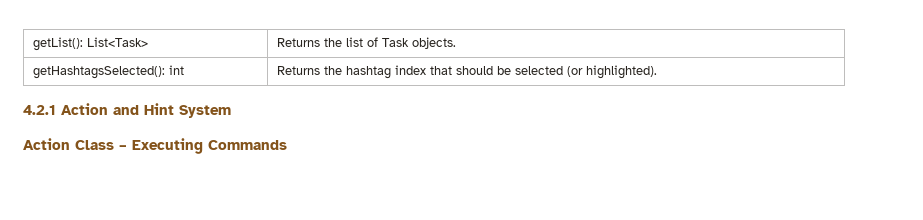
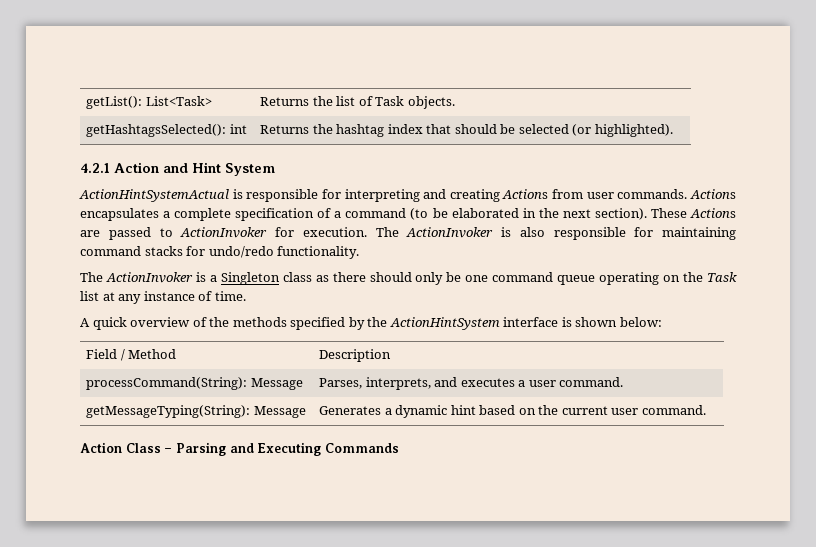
+ ActionHintSystemActual is responsible for interpreting and creating Actions from user commands. Actions encapsulates a complete specification of a command (to be elaborated in the next section). These Actions are passed to ActionInvoker for execution. The ActionInvoker is also responsible for maintaining command stacks for undo/redo functionality.
+ The ActionInvoker is a Singleton class as there should only be one command queue operating on the Task list at any instance of time.
+ A quick overview of the methods specified by the ActionHintSystem interface is shown below:
+ Field / Method | Description
+ processCommand(String): Message | Parses, interprets, and executes a user command.
+ getMessageTyping(String): Message | Generates a dynamic hint based on the current user command.
- Action Class – Executing Commands
+ Action Class – Parsing and Executing Commands

